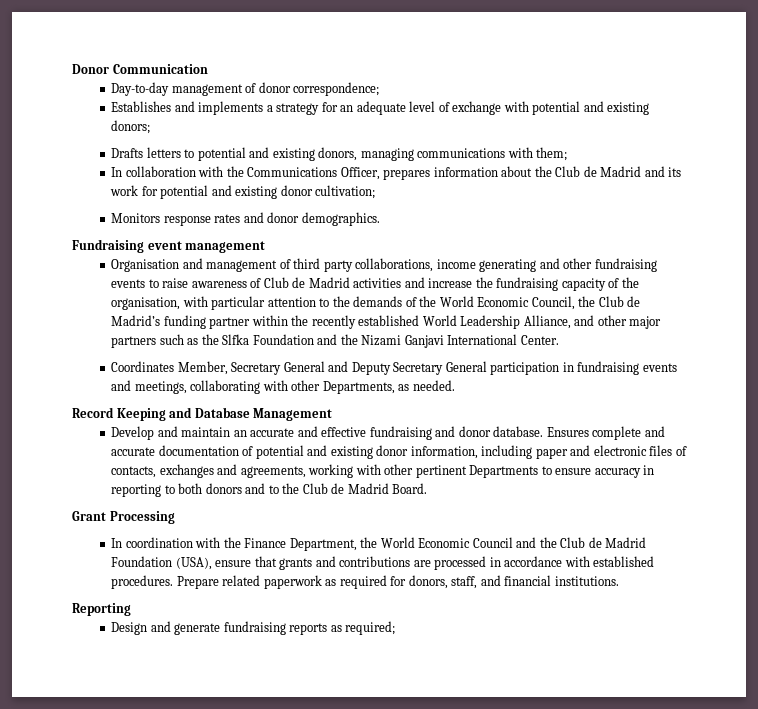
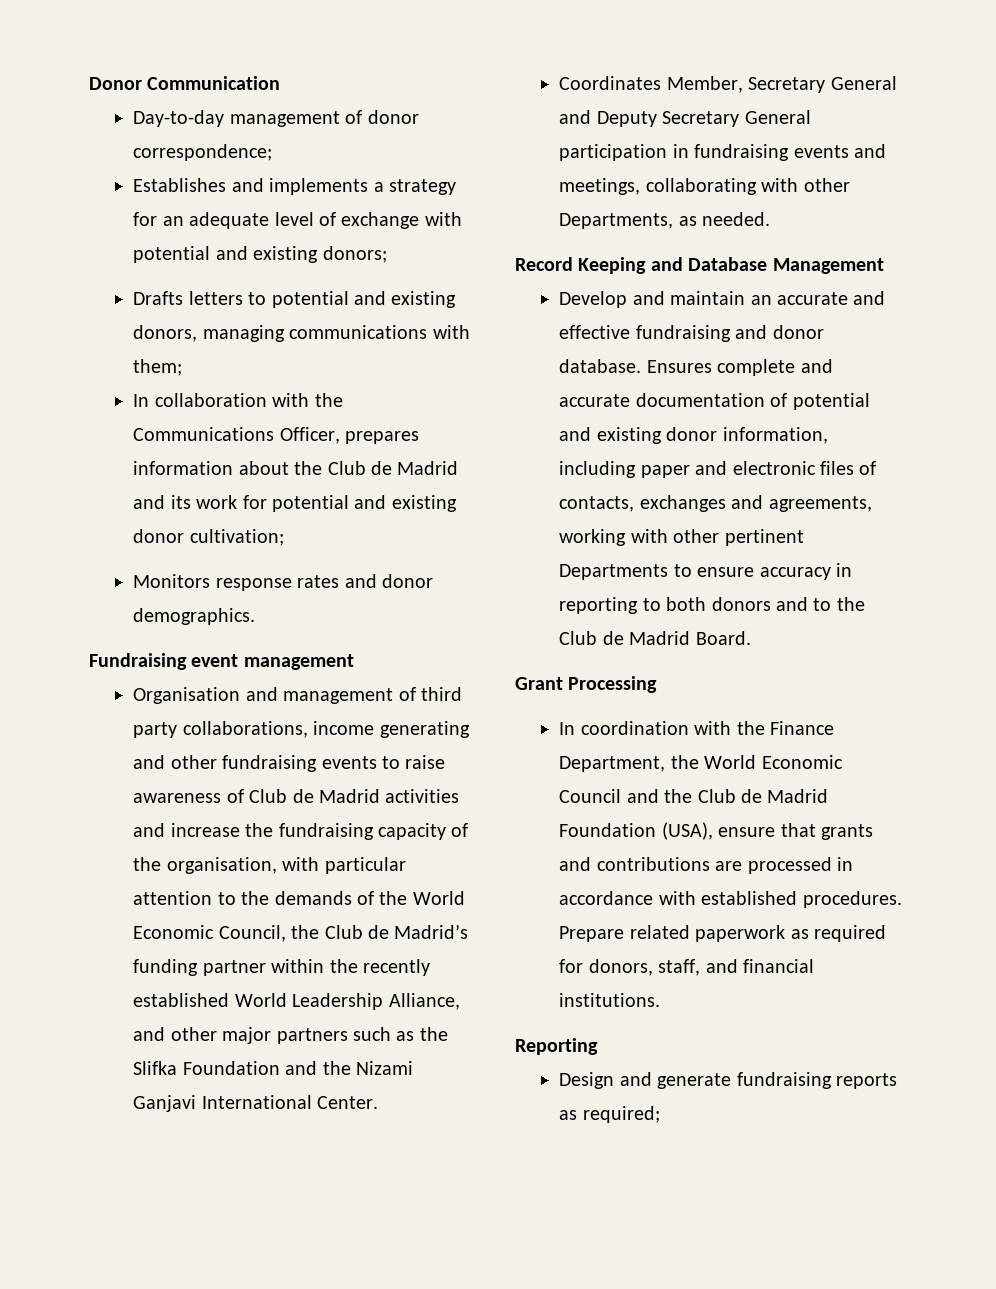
- Organisation and management of third party collaborations, income generating and other fundraising events to raise awareness of Club de Madrid activities and increase the fundraising capacity of the organisation, with particular attention to the demands of the World Economic Council, the Club de Madrid’s funding partner within the recently established World Leadership Alliance, and other major partners such as the Slfka Foundation and the Nizami Ganjavi International Center.
+ Organisation and management of third party collaborations, income generating and other fundraising events to raise awareness of Club de Madrid activities and increase the fundraising capacity of the organisation, with particular attention to the demands of the World Economic Council, the Club de Madrid’s funding partner within the recently established World Leadership Alliance, and other major partners such as the Slifka Foundation and the Nizami Ganjavi International Center.

